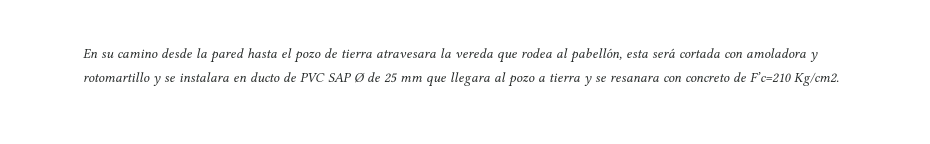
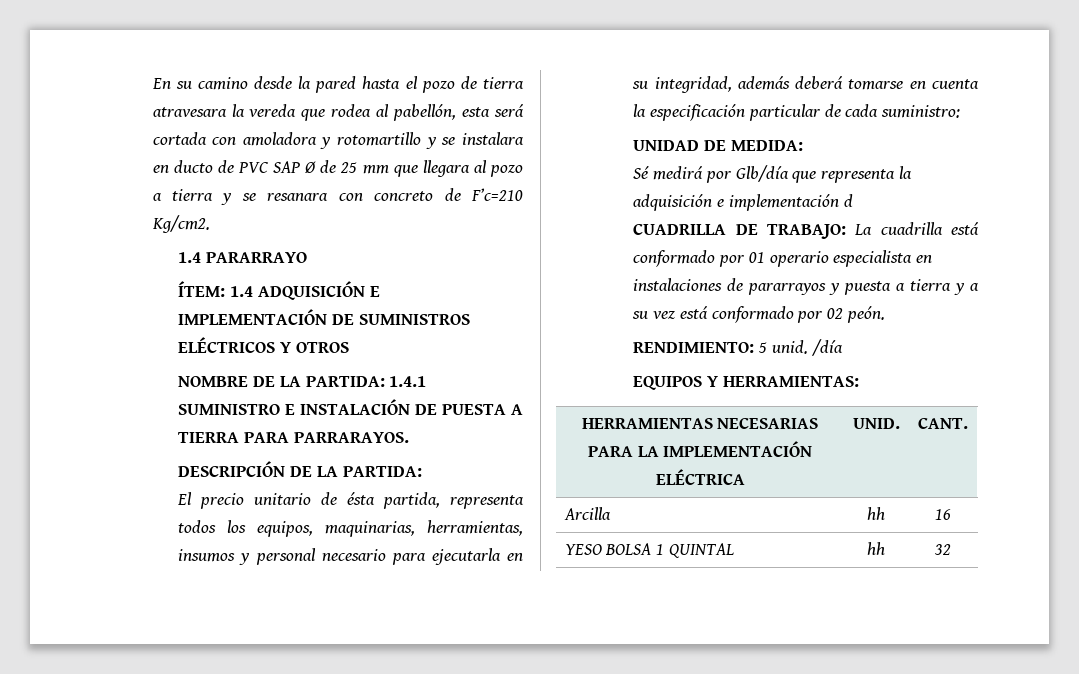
+ 1.4 PARARRAYO
+ ÍTEM: 1.4 ADQUISICIÓN E IMPLEMENTACIÓN DE SUMINISTROS ELÉCTRICOS Y OTROS
+ NOMBRE DE LA PARTIDA: 1.4.1 SUMINISTRO E INSTALACIÓN DE PUESTA A TIERRA PARA PARRARAYOS.
+ DESCRIPCIÓN DE LA PARTIDA:
+ El precio unitario de ésta partida, representa todos los equipos, maquinarias, herramientas, insumos y personal necesario para ejecutarla en su integridad, además deberá tomarse en cuenta la especificación particular de cada suministro:
+ UNIDAD DE MEDIDA:
+ Sé medirá por Glb/día que representa la adquisición e implementación d
+ CUADRILLA DE TRABAJO: La cuadrilla está conformado por 01 operario especialista en instalaciones de pararrayos y puesta a tierra y a su vez está conformado por 02 peón.
+ RENDIMIENTO: 5 unid. /día
+ EQUIPOS Y HERRAMIENTAS:
+ HERRAMIENTAS NECESARIAS PARA LA IMPLEMENTACIÓN ELÉCTRICA | UNID. | CANT.
+ Arcilla | hh | 16
+ YESO BOLSA 1 QUINTAL | hh | 32

